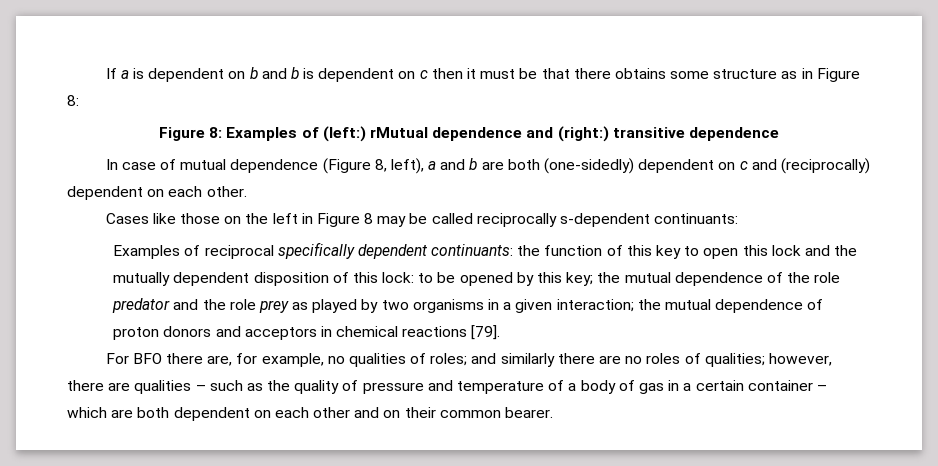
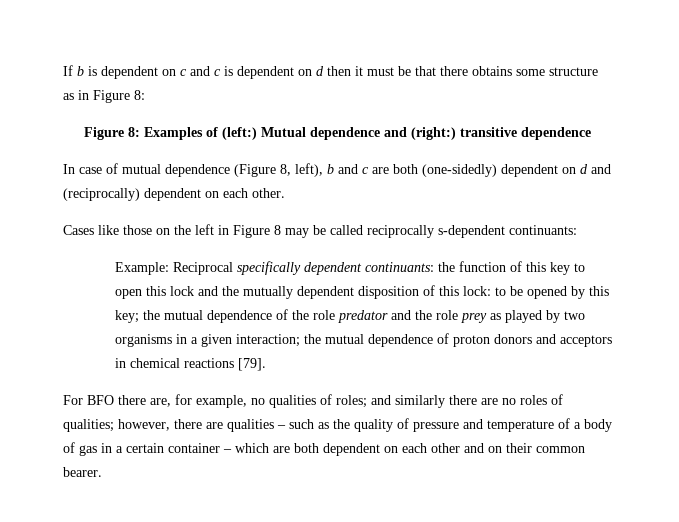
- If a is dependent on b and b is dependent on c then it must be that there obtains some structure as in Figure 8:
+ If b is dependent on c and c is dependent on d then it must be that there obtains some structure as in Figure 8:
- Figure 8: Examples of (left:) rMutual dependence and (right:) transitive dependence
+ Figure 8: Examples of (left:) Mutual dependence and (right:) transitive dependence
- In case of mutual dependence (Figure 8, left), a and b are both (one-sidedly) dependent on c and (reciprocally) dependent on each other.
+ In case of mutual dependence (Figure 8, left), b and c are both (one-sidedly) dependent on d and (reciprocally) dependent on each other.
- Examples of reciprocal specifically dependent continuants: the function of this key to open this lock and the mutually dependent disposition of this lock: to be opened by this key; the mutual dependence of the role predator and the role prey as played by two organisms in a given interaction; the mutual dependence of proton donors and acceptors in chemical reactions [79].
+ Example: Reciprocal specifically dependent continuants: the function of this key to open this lock and the mutually dependent disposition of this lock: to be opened by this key; the mutual dependence of the role predator and the role prey as played by two organisms in a given interaction; the mutual dependence of proton donors and acceptors in chemical reactions [79].

